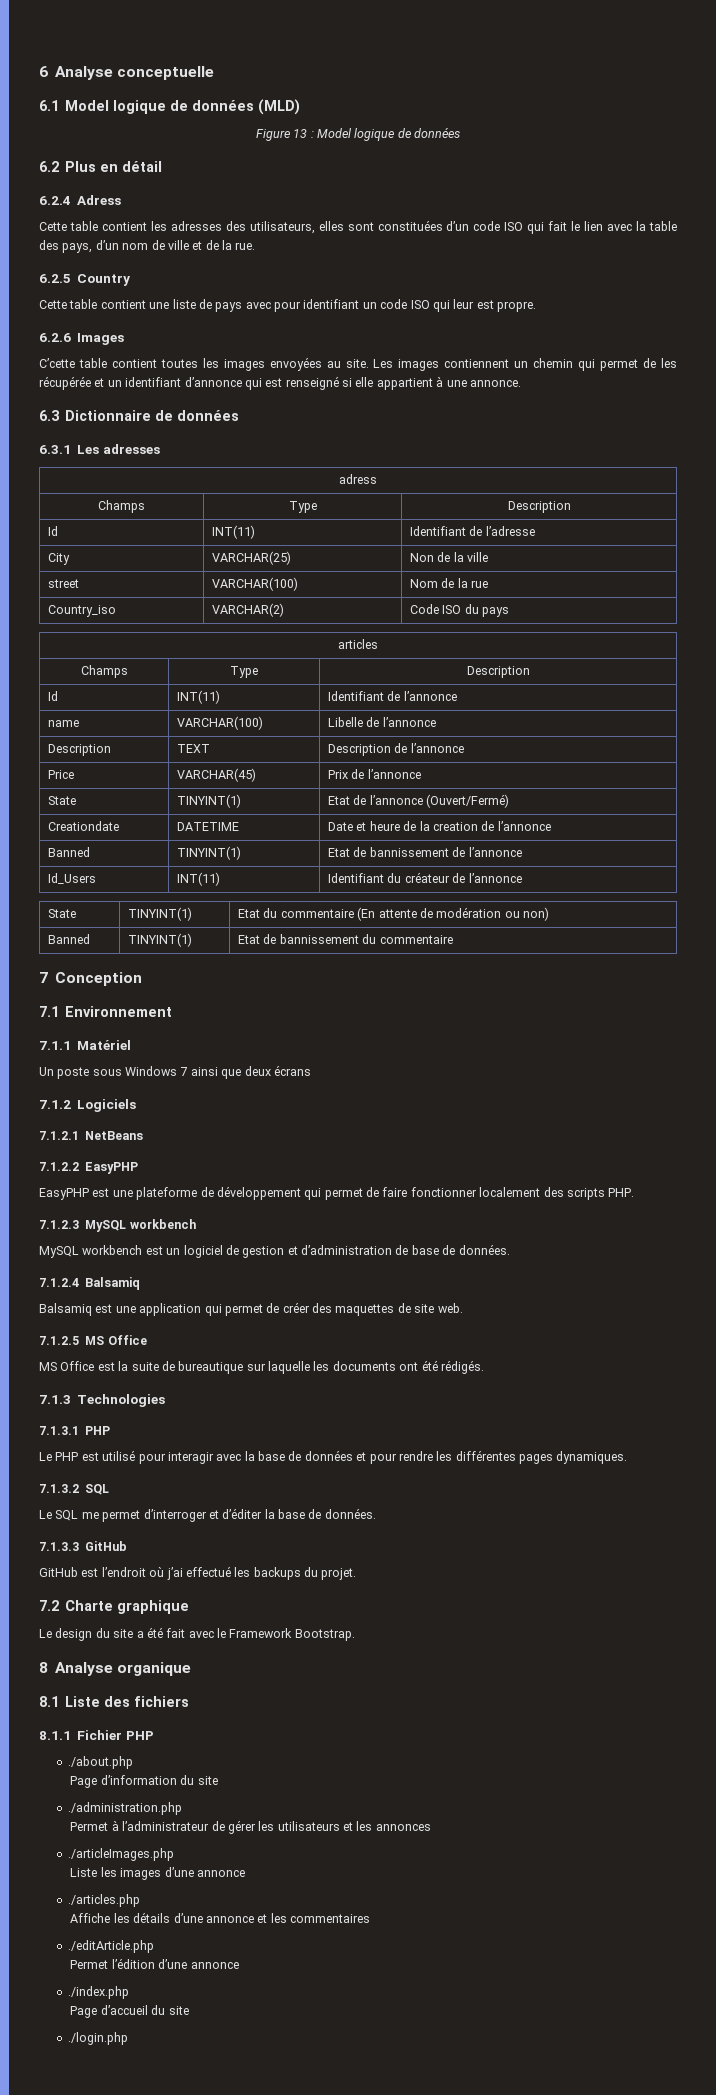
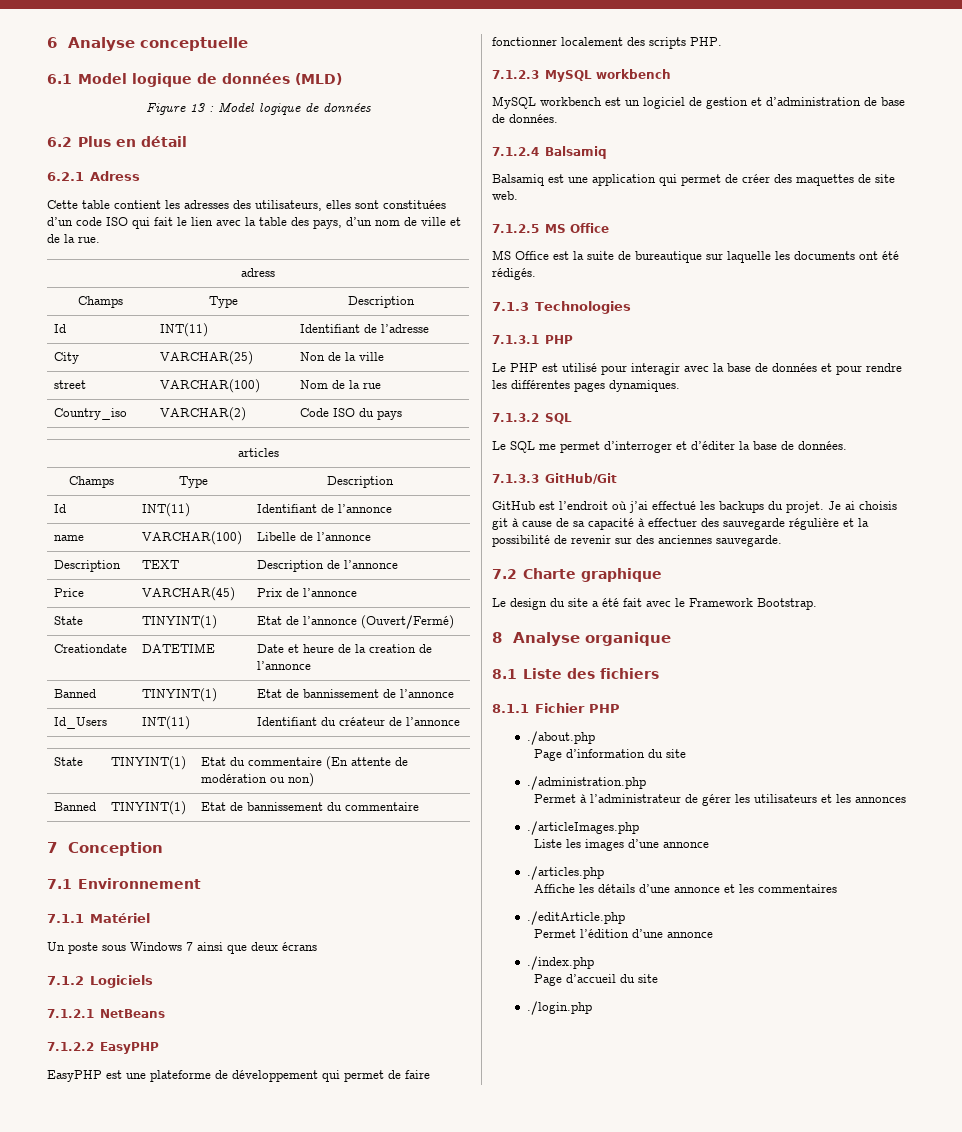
- 6.2.4 Adress
+ 6.2.1 Adress
- 6.2.5 Country
- Cette table contient une liste de pays avec pour identifiant un code ISO qui leur est propre.
- 6.2.6 Images
- C’cette table contient toutes les images envoyées au site. Les images contiennent un chemin qui permet de les récupérée et un identifiant d’annonce qui est renseigné si elle appartient à une annonce.
- 6.3 Dictionnaire de données
- 6.3.1 Les adresses
- 7.1.3.3 GitHub
+ 7.1.3.3 GitHub/Git
+ Je ai choisis git à cause de sa capacité à effectuer des sauvegarde régulière et la possibilité de revenir sur des anciennes sauvegarde.

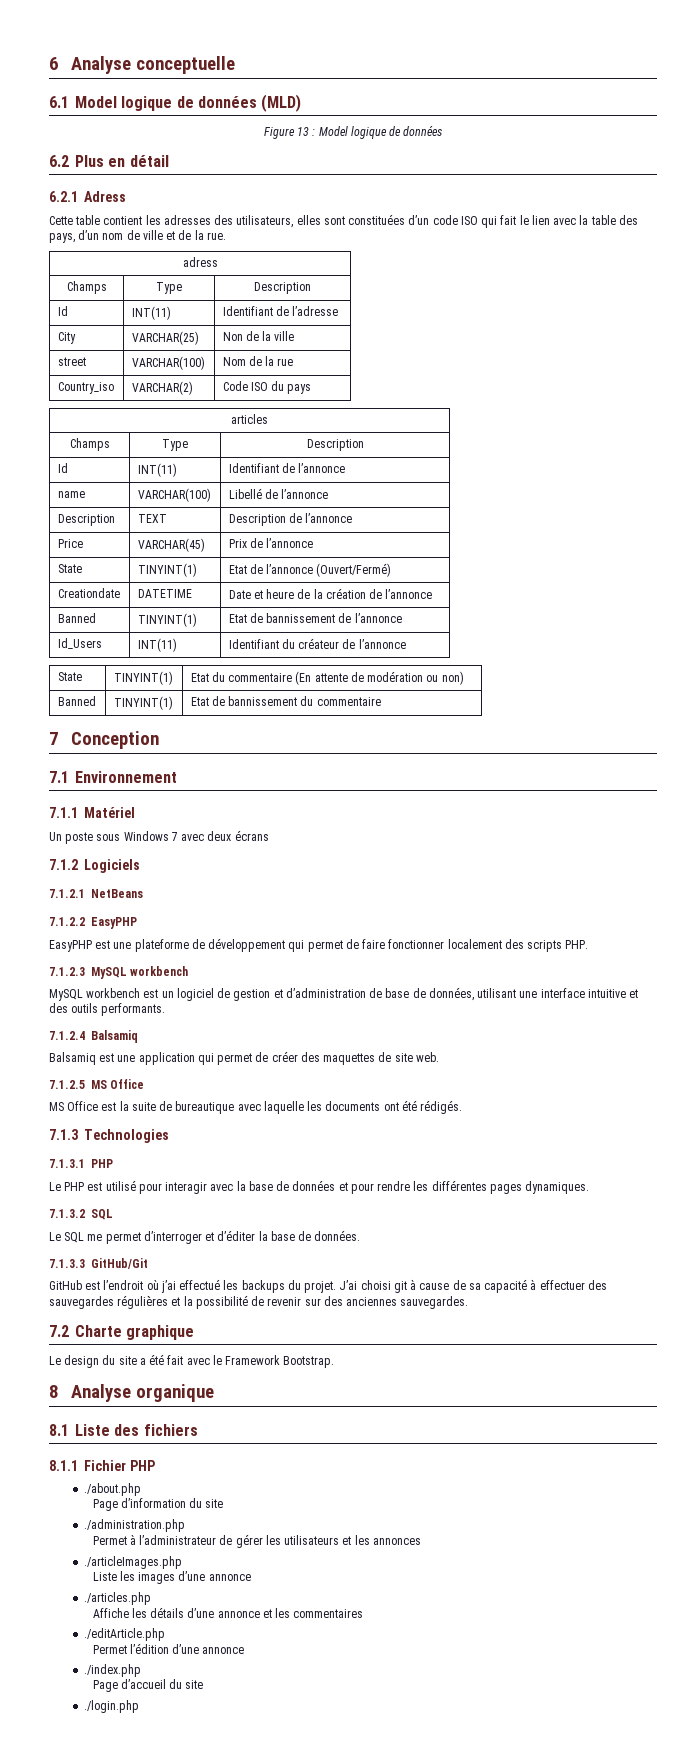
- name | VARCHAR(100) | Libelle de l’annonce
+ name | VARCHAR(100) | Libellé de l’annonce
- Creationdate | DATETIME | Date et heure de la creation de l’annonce
+ Creationdate | DATETIME | Date et heure de la création de l’annonce
- Un poste sous Windows 7 ainsi que deux écrans
+ Un poste sous Windows 7 avec deux écrans
- MySQL workbench est un logiciel de gestion et d’administration de base de données.
+ MySQL workbench est un logiciel de gestion et d’administration de base de données, utilisant une interface intuitive et des outils performants.
- MS Office est la suite de bureautique sur laquelle les documents ont été rédigés.
+ MS Office est la suite de bureautique avec laquelle les documents ont été rédigés.
- Je ai choisis git à cause de sa capacité à effectuer des sauvegarde régulière et la possibilité de revenir sur des anciennes sauvegarde.
+ J’ai choisi git à cause de sa capacité à effectuer des sauvegardes régulières et la possibilité de revenir sur des anciennes sauvegardes.

